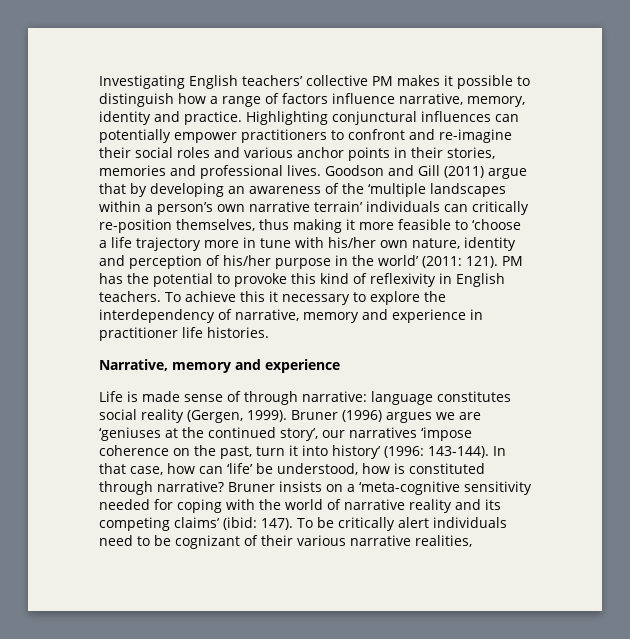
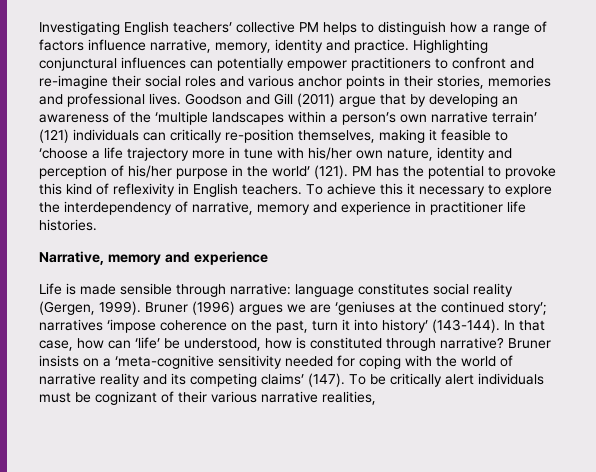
- Investigating English teachers’ collective PM makes it possible to distinguish how a range of factors influence narrative, memory, identity and practice.
+ Investigating English teachers’ collective PM helps to distinguish how a range of factors influence narrative, memory, identity and practice.
- Goodson and Gill (2011) argue that by developing an awareness of the ‘multiple landscapes within a person’s own narrative terrain’ individuals can critically re-position themselves, thus making it more feasible to ‘choose a life trajectory more in tune with his/her own nature, identity and perception of his/her purpose in the world’ (2011: 121).
+ Goodson and Gill (2011) argue that by developing an awareness of the ‘multiple landscapes within a person’s own narrative terrain’ (121) individuals can critically re-position themselves, making it feasible to ‘choose a life trajectory more in tune with his/her own nature, identity and perception of his/her purpose in the world’ (121).
- Life is made sense of through narrative: language constitutes social reality (Gergen, 1999).
+ Life is made sensible through narrative: language constitutes social reality (Gergen, 1999).
- Bruner (1996) argues we are ‘geniuses at the continued story’, our narratives ‘impose coherence on the past, turn it into history’ (1996: 143-144).
+ Bruner (1996) argues we are ‘geniuses at the continued story’; narratives ‘impose coherence on the past, turn it into history’ (143-144).
- Bruner insists on a ‘meta-cognitive sensitivity needed for coping with the world of narrative reality and its competing claims’ (ibid: 147).
+ Bruner insists on a ‘meta-cognitive sensitivity needed for coping with the world of narrative reality and its competing claims’ (147).
- To be critically alert individuals need to be cognizant of their various narrative realities,
+ To be critically alert individuals must be cognizant of their various narrative realities,

